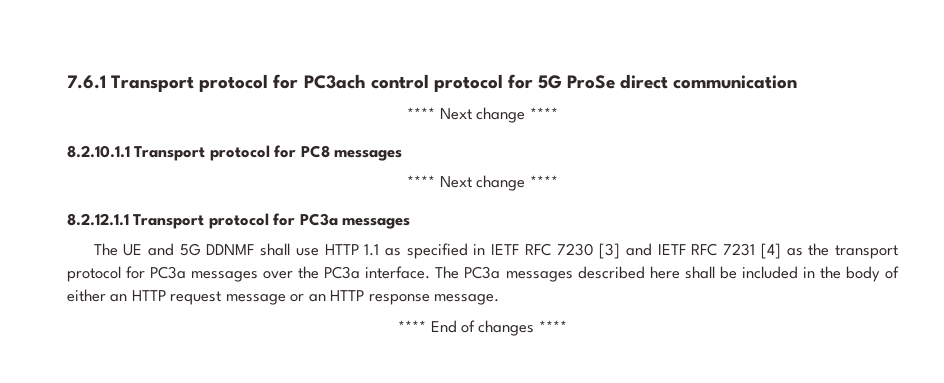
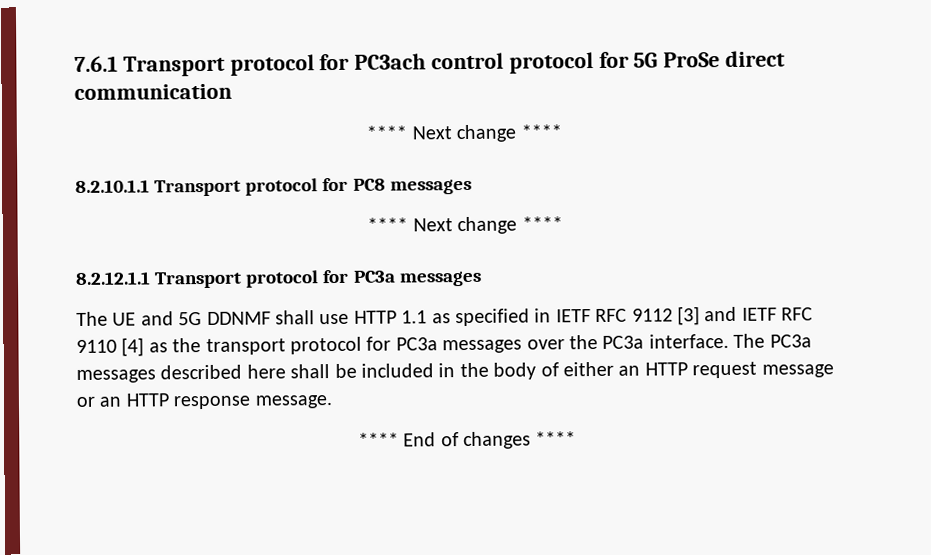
- The UE and 5G DDNMF shall use HTTP 1.1 as specified in IETF RFC 7230 [3] and IETF RFC 7231 [4] as the transport protocol for PC3a messages over the PC3a interface.
+ The UE and 5G DDNMF shall use HTTP 1.1 as specified in IETF RFC 9112 [3] and IETF RFC 9110 [4] as the transport protocol for PC3a messages over the PC3a interface.

